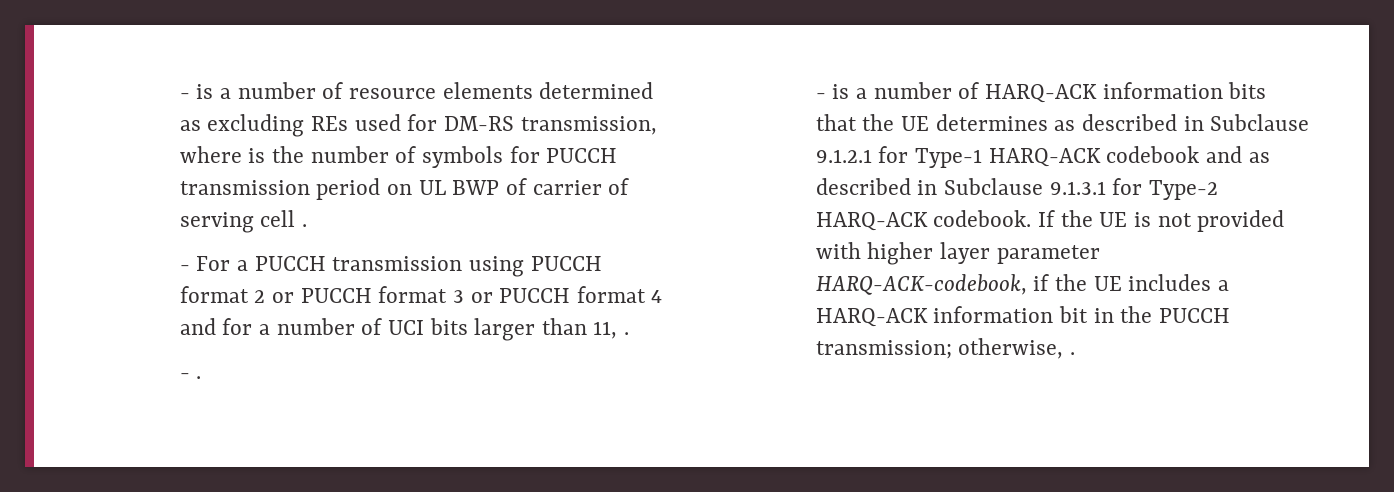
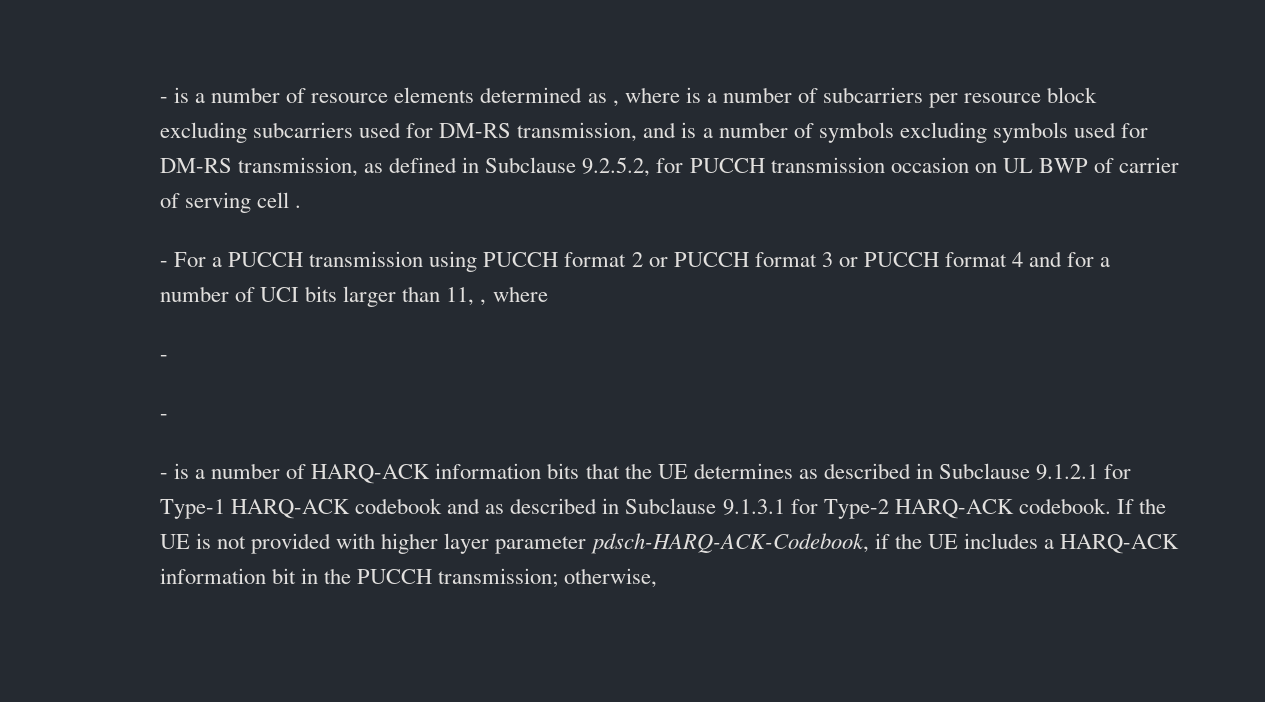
- - is a number of resource elements determined as excluding REs used for DM-RS transmission, where is the number of symbols for PUCCH transmission period on UL BWP of carrier of serving cell .
+ - is a number of resource elements determined as , where is a number of subcarriers per resource block excluding subcarriers used for DM-RS transmission, and is a number of symbols excluding symbols used for DM-RS transmission, as defined in Subclause 9.2.5.2, for PUCCH transmission occasion on UL BWP of carrier of serving cell .
- - For a PUCCH transmission using PUCCH format 2 or PUCCH format 3 or PUCCH format 4 and for a number of UCI bits larger than 11, .
- - .
+ - For a PUCCH transmission using PUCCH format 2 or PUCCH format 3 or PUCCH format 4 and for a number of UCI bits larger than 11, , where
+ -
+ -
- If the UE is not provided with higher layer parameter HARQ-ACK-codebook, if the UE includes a HARQ-ACK information bit in the PUCCH transmission; otherwise, .
+ If the UE is not provided with higher layer parameter pdsch-HARQ-ACK-Codebook, if the UE includes a HARQ-ACK information bit in the PUCCH transmission; otherwise,

